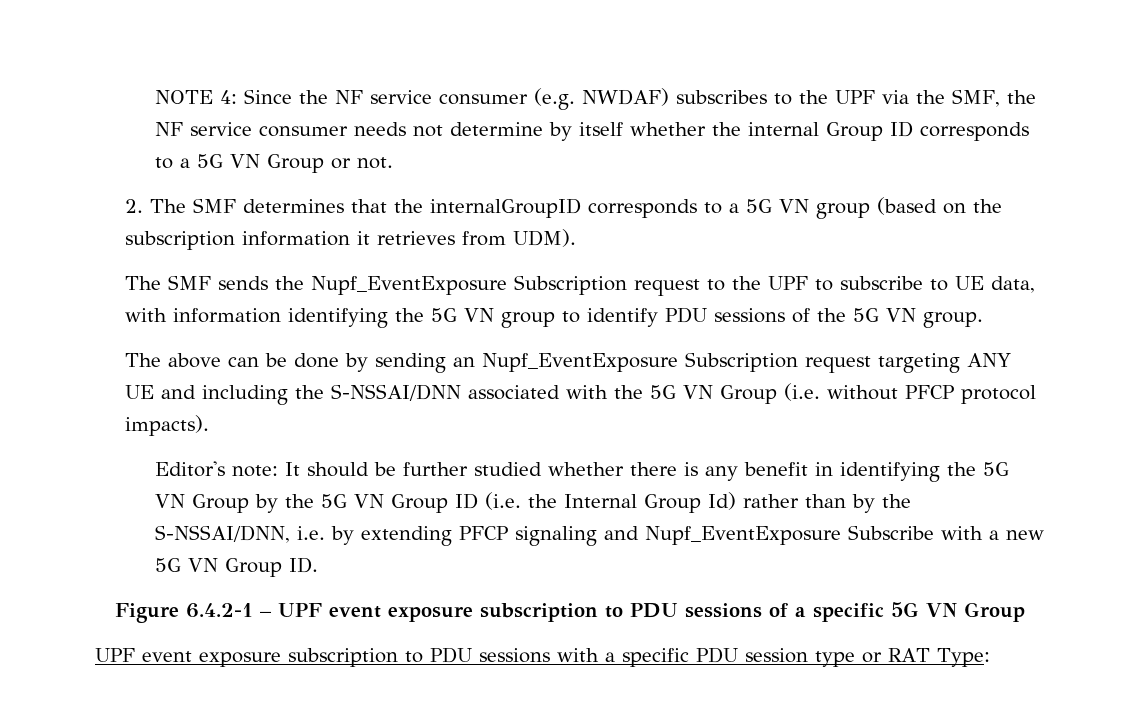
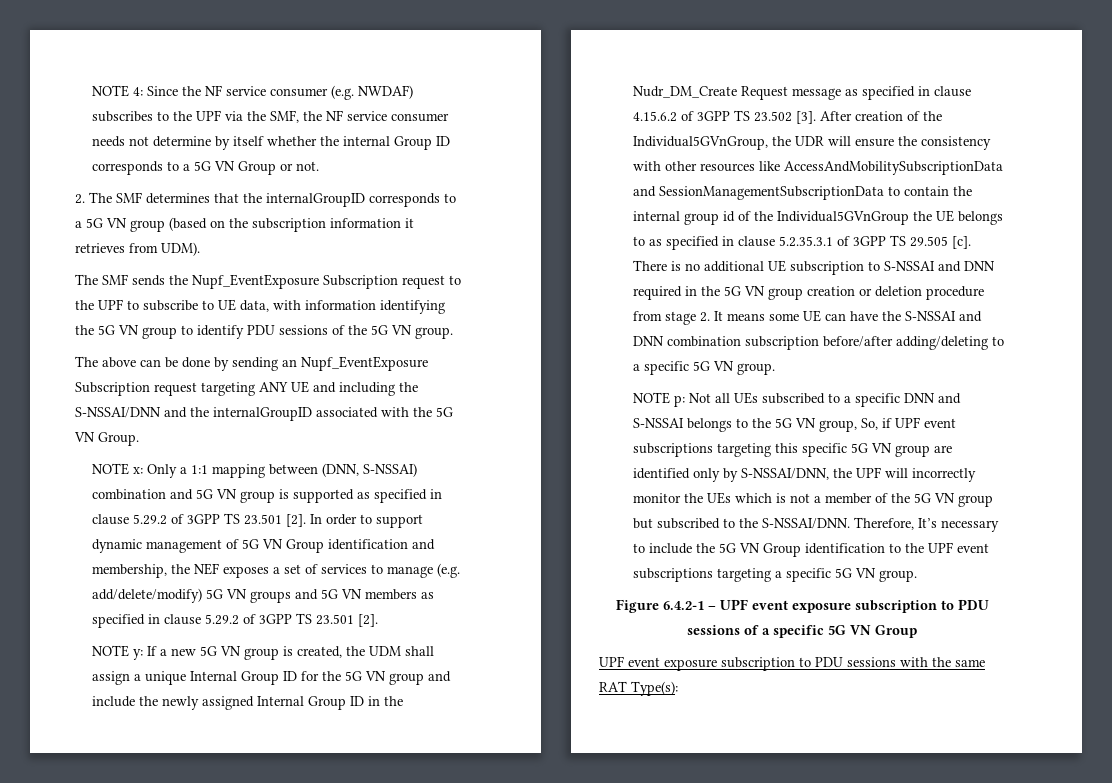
- The above can be done by sending an Nupf_EventExposure Subscription request targeting ANY UE and including the S-NSSAI/DNN associated with the 5G VN Group (i.e. without PFCP protocol impacts).
- Editor's note: It should be further studied whether there is any benefit in identifying the 5G VN Group by the 5G VN Group ID (i.e. the Internal Group Id) rather than by the S-NSSAI/DNN, i.e. by extending PFCP signaling and Nupf_EventExposure Subscribe with a new 5G VN Group ID.
+ The above can be done by sending an Nupf_EventExposure Subscription request targeting ANY UE and including the S-NSSAI/DNN and the internalGroupID associated with the 5G VN Group.
+ NOTE x: Only a 1:1 mapping between (DNN, S-NSSAI) combination and 5G VN group is supported as specified in clause 5.29.2 of 3GPP TS 23.501 [2]. In order to support dynamic management of 5G VN Group identification and membership, the NEF exposes a set of services to manage (e.g. add/delete/modify) 5G VN groups and 5G VN members as specified in clause 5.29.2 of 3GPP TS 23.501 [2].
+ NOTE y: If a new 5G VN group is created, the UDM shall assign a unique Internal Group ID for the 5G VN group and include the newly assigned Internal Group ID in the Nudr_DM_Create Request message as specified in clause 4.15.6.2 of 3GPP TS 23.502 [3]. After creation of the Individual5GVnGroup, the UDR will ensure the consistency with other resources like AccessAndMobilitySubscriptionData and SessionManagementSubscriptionData to contain the internal group id of the Individual5GVnGroup the UE belongs to as specified in clause 5.2.35.3.1 of 3GPP TS 29.505 [c]. There is no additional UE subscription to S-NSSAI and DNN required in the 5G VN group creation or deletion procedure from stage 2. It means some UE can have the S-NSSAI and DNN combination subscription before/after adding/deleting to a specific 5G VN group.
+ NOTE p: Not all UEs subscribed to a specific DNN and S-NSSAI belongs to the 5G VN group, So, if UPF event subscriptions targeting this specific 5G VN group are identified only by S-NSSAI/DNN, the UPF will incorrectly monitor the UEs which is not a member of the 5G VN group but subscribed to the S-NSSAI/DNN. Therefore, It’s necessary to include the 5G VN Group identification to the UPF event subscriptions targeting a specific 5G VN group.
- UPF event exposure subscription to PDU sessions with a specific PDU session type or RAT Type:
+ UPF event exposure subscription to PDU sessions with the same RAT Type(s):

